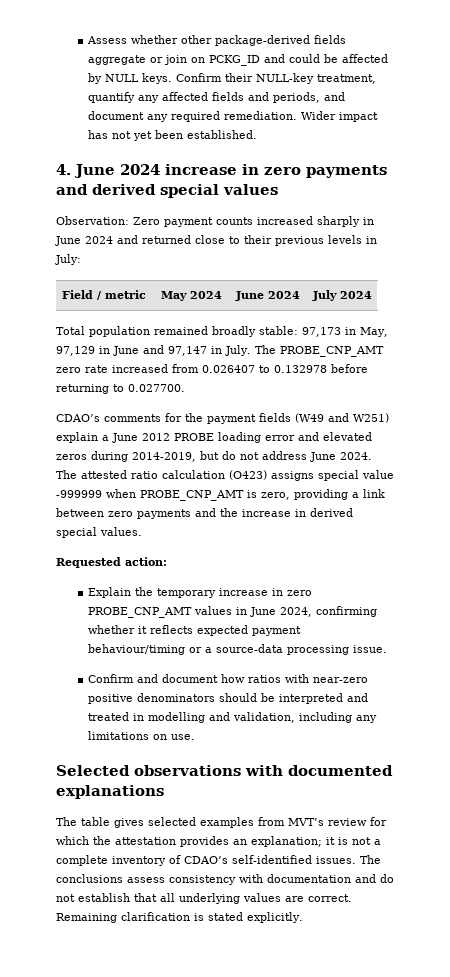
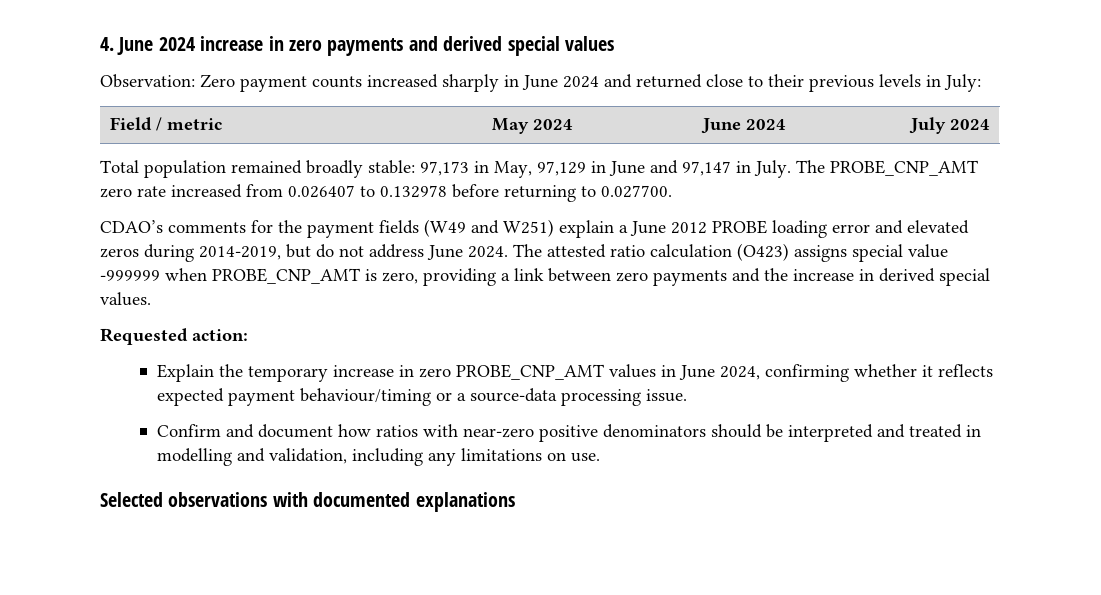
- Assess whether other package-derived fields aggregate or join on PCKG_ID and could be affected by NULL keys. Confirm their NULL-key treatment, quantify any affected fields and periods, and document any required remediation. Wider impact has not yet been established.
- The table gives selected examples from MVT’s review for which the attestation provides an explanation; it is not a complete inventory of CDAO’s self-identified issues. The conclusions assess consistency with documentation and do not establish that all underlying values are correct. Remaining clarification is stated explicitly.

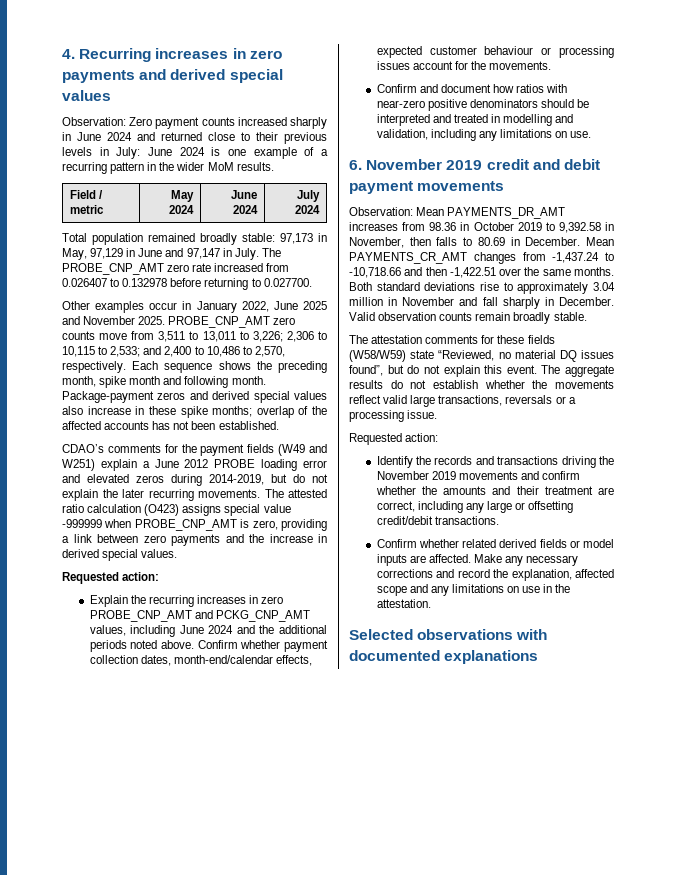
- 4. June 2024 increase in zero payments and derived special values
+ 4. Recurring increases in zero payments and derived special values
- Observation: Zero payment counts increased sharply in June 2024 and returned close to their previous levels in July:
+ Observation: Zero payment counts increased sharply in June 2024 and returned close to their previous levels in July: June 2024 is one example of a recurring pattern in the wider MoM results.
+ Other examples occur in January 2022, June 2025 and November 2025. PROBE_CNP_AMT zero counts move from 3,511 to 13,011 to 3,226; 2,306 to 10,115 to 2,533; and 2,400 to 10,486 to 2,570, respectively. Each sequence shows the preceding month, spike month and following month. Package-payment zeros and derived special values also increase in these spike months; overlap of the affected accounts has not been established.
- CDAO’s comments for the payment fields (W49 and W251) explain a June 2012 PROBE loading error and elevated zeros during 2014-2019, but do not address June 2024.
+ CDAO’s comments for the payment fields (W49 and W251) explain a June 2012 PROBE loading error and elevated zeros during 2014-2019, but do not explain the later recurring movements.
- Explain the temporary increase in zero PROBE_CNP_AMT values in June 2024, confirming whether it reflects expected payment behaviour/timing or a source-data processing issue.
+ Explain the recurring increases in zero PROBE_CNP_AMT and PCKG_CNP_AMT values, including June 2024 and the additional periods noted above. Confirm whether payment collection dates, month-end/calendar effects, expected customer behaviour or processing issues account for the movements.
+ 6. November 2019 credit and debit payment movements
+ Observation: Mean PAYMENTS_DR_AMT increases from 98.36 in October 2019 to 9,392.58 in November, then falls to 80.69 in December. Mean PAYMENTS_CR_AMT changes from -1,437.24 to -10,718.66 and then -1,422.51 over the same months. Both standard deviations rise to approximately 3.04 million in November and fall sharply in December. Valid observation counts remain broadly stable.
+ The attestation comments for these fields (W58/W59) state “Reviewed, no material DQ issues found”, but do not explain this event. The aggregate results do not establish whether the movements reflect valid large transactions, reversals or a processing issue.
+ Requested action:
+ Identify the records and transactions driving the November 2019 movements and confirm whether the amounts and their treatment are correct, including any large or offsetting credit/debit transactions.
+ Confirm whether related derived fields or model inputs are affected. Make any necessary corrections and record the explanation, affected scope and any limitations on use in the attestation.

